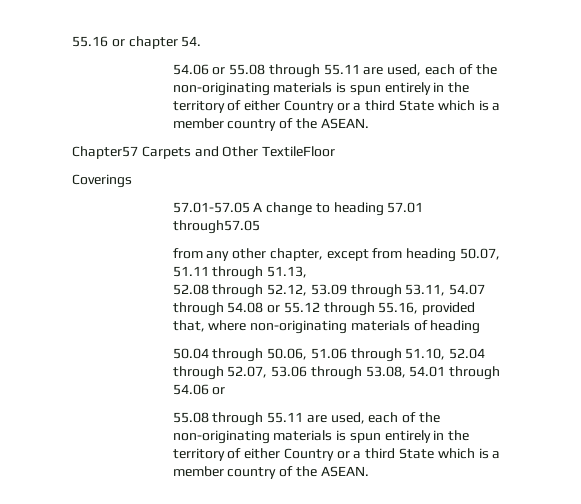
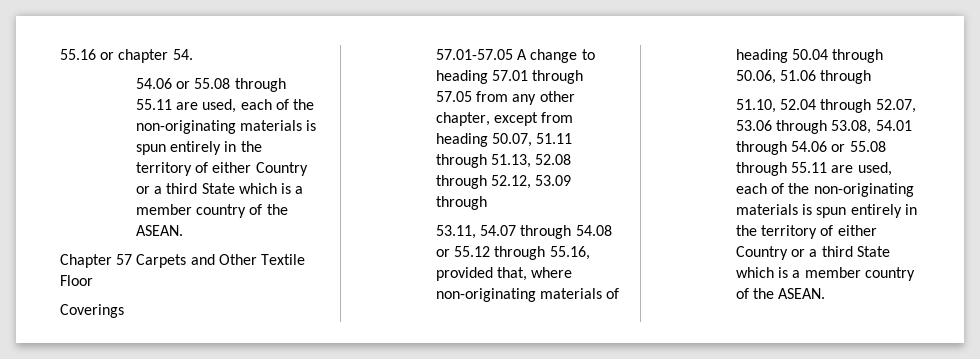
- Chapter57 Carpets and Other TextileFloor
+ Chapter 57 Carpets and Other Textile Floor
- 57.01-57.05 A change to heading 57.01 through57.05
- from any other chapter, except from heading 50.07, 51.11 through 51.13,
- 52.08 through 52.12, 53.09 through 53.11, 54.07 through 54.08 or 55.12 through 55.16, provided that, where non-originating materials of heading
- 50.04 through 50.06, 51.06 through 51.10, 52.04 through 52.07, 53.06 through 53.08, 54.01 through 54.06 or
- 55.08 through 55.11 are used, each of the non-originating materials is spun entirely in the territory of either Country or a third State which is a member country of the ASEAN.
+ 57.01-57.05 A change to heading 57.01 through 57.05 from any other chapter, except from heading 50.07, 51.11 through 51.13, 52.08 through 52.12, 53.09 through
+ 53.11, 54.07 through 54.08 or 55.12 through 55.16, provided that, where non-originating materials of heading 50.04 through 50.06, 51.06 through
+ 51.10, 52.04 through 52.07, 53.06 through 53.08, 54.01 through 54.06 or 55.08 through 55.11 are used, each of the non-originating materials is spun entirely in the territory of either Country or a third State which is a member country of the ASEAN.

